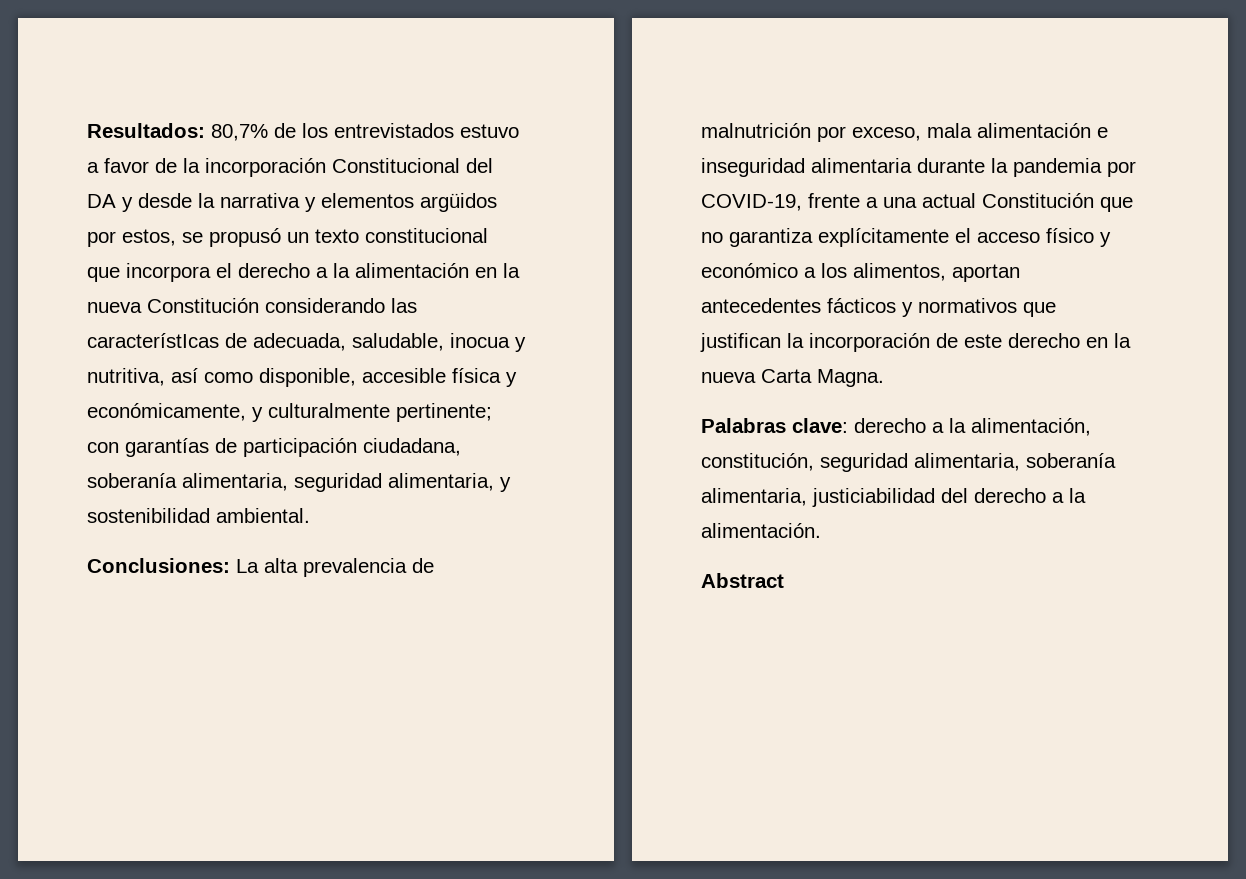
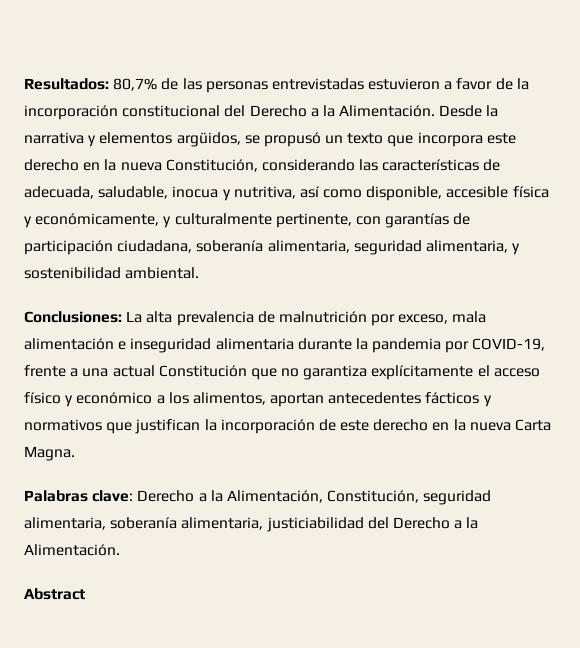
- Resultados: 80,7% de los entrevistados estuvo a favor de la incorporación Constitucional del DA y desde la narrativa y elementos argüidos por estos, se propusó un texto constitucional que incorpora el derecho a la alimentación en la nueva Constitución considerando las característIcas de adecuada, saludable, inocua y nutritiva, así como disponible, accesible física y económicamente, y culturalmente pertinente; con garantías de participación ciudadana, soberanía alimentaria, seguridad alimentaria, y sostenibilidad ambiental.
+ Resultados: 80,7% de las personas entrevistadas estuvieron a favor de la incorporación constitucional del Derecho a la Alimentación. Desde la narrativa y elementos argüidos, se propusó un texto que incorpora este derecho en la nueva Constitución, considerando las características de adecuada, saludable, inocua y nutritiva, así como disponible, accesible física y económicamente, y culturalmente pertinente, con garantías de participación ciudadana, soberanía alimentaria, seguridad alimentaria, y sostenibilidad ambiental.
- Palabras clave: derecho a la alimentación, constitución, seguridad alimentaria, soberanía alimentaria, justiciabilidad del derecho a la alimentación.
+ Palabras clave: Derecho a la Alimentación, Constitución, seguridad alimentaria, soberanía alimentaria, justiciabilidad del Derecho a la Alimentación.

